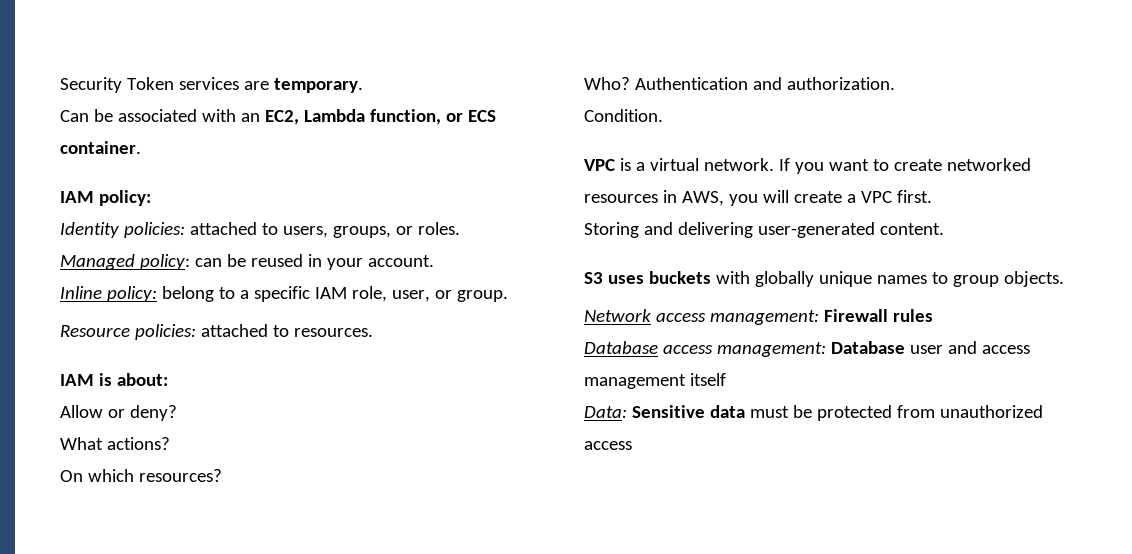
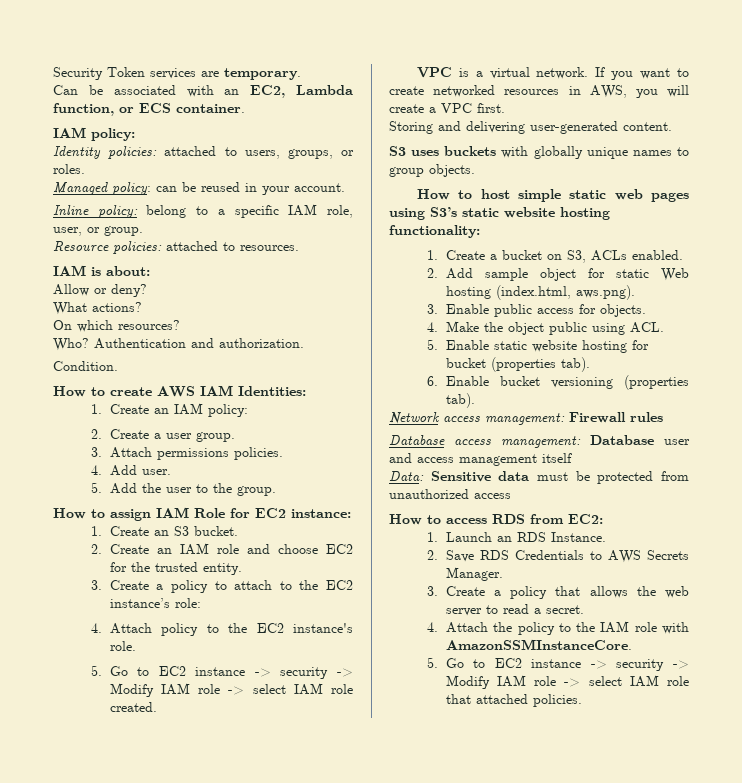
+ How to create AWS IAM Identities:
+ 1. Create an IAM policy:
+ 2. Create a user group.
+ 3. Attach permissions policies.
+ 4. Add user.
+ 5. Add the user to the group.
+ How to assign IAM Role for EC2 instance:
+ 1. Create an S3 bucket.
+ 2. Create an IAM role and choose EC2 for the trusted entity.
+ 3. Create a policy to attach to the EC2 instance’s role:
+ 4. Attach policy to the EC2 instance's role.
+ 5. Go to EC2 instance -> security -> Modify IAM role -> select IAM role created.
+ How to host simple static web pages using S3’s static website hosting functionality:
+ 1. Create a bucket on S3, ACLs enabled.
+ 2. Add sample object for static Web hosting (index.html, aws.png).
+ 3. Enable public access for objects.
+ 4. Make the object public using ACL.
+ 5. Enable static website hosting for bucket (properties tab).
+ 6. Enable bucket versioning (properties tab).
+ How to access RDS from EC2:
+ 1. Launch an RDS Instance.
+ 2. Save RDS Credentials to AWS Secrets Manager.
+ 3. Create a policy that allows the web server to read a secret.
+ 4. Attach the policy to the IAM role with AmazonSSMInstanceCore.
+ 5. Go to EC2 instance -> security -> Modify IAM role -> select IAM role that attached policies.

